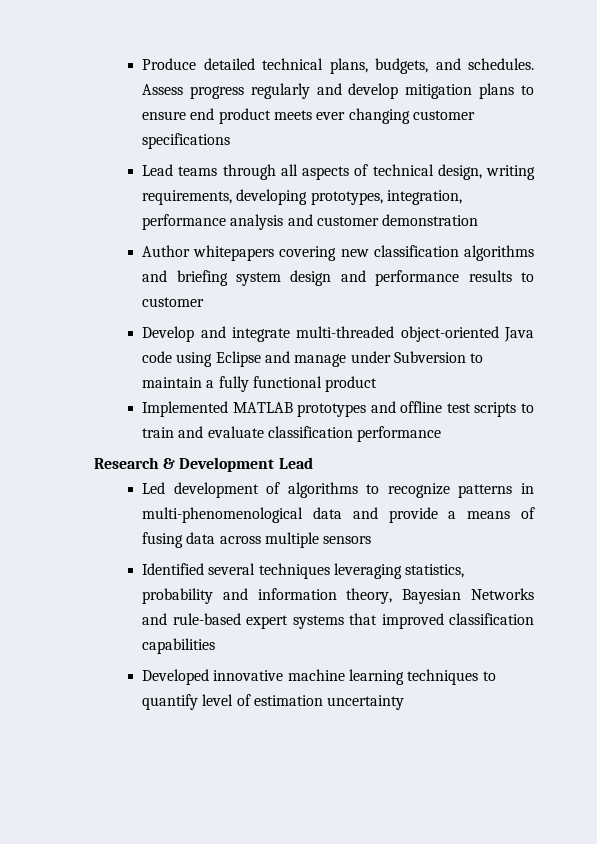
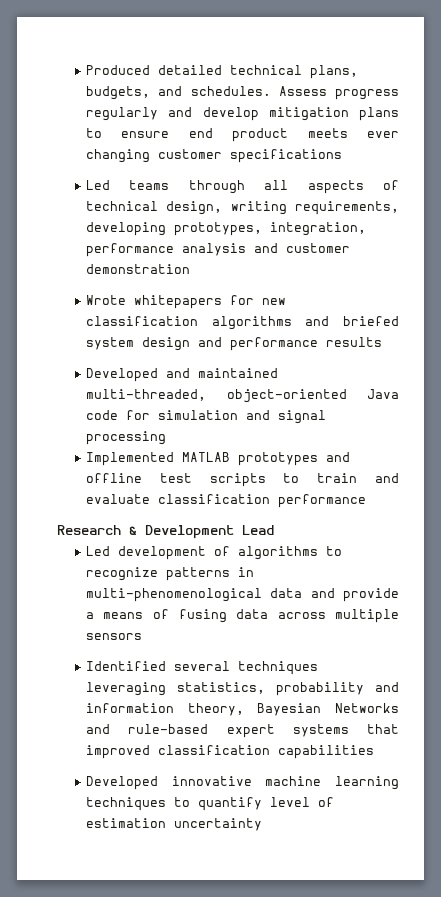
- Produce detailed technical plans, budgets, and schedules.
+ Produced detailed technical plans, budgets, and schedules.
- Lead teams through all aspects of technical design, writing requirements, developing prototypes, integration, performance analysis and customer demonstration
+ Led teams through all aspects of technical design, writing requirements, developing prototypes, integration, performance analysis and customer demonstration
- Author whitepapers covering new classification algorithms and briefing system design and performance results to customer
- Develop and integrate multi-threaded object-oriented Java code using Eclipse and manage under Subversion to maintain a fully functional product
+ Wrote whitepapers for new classification algorithms and briefed system design and performance results
+ Developed and maintained multi-threaded, object-oriented Java code for simulation and signal processing

